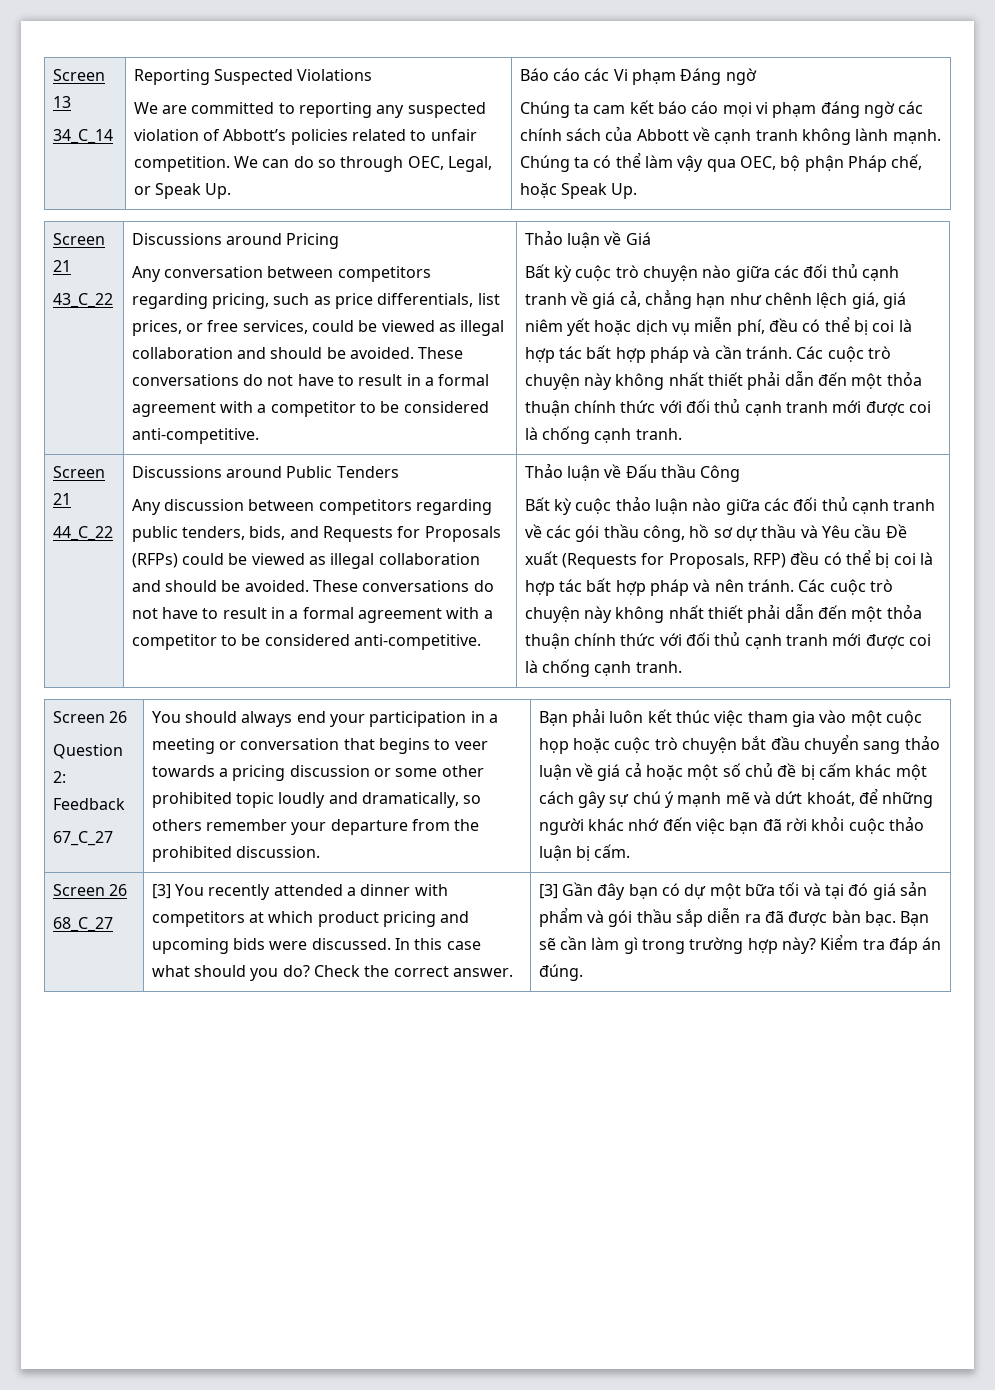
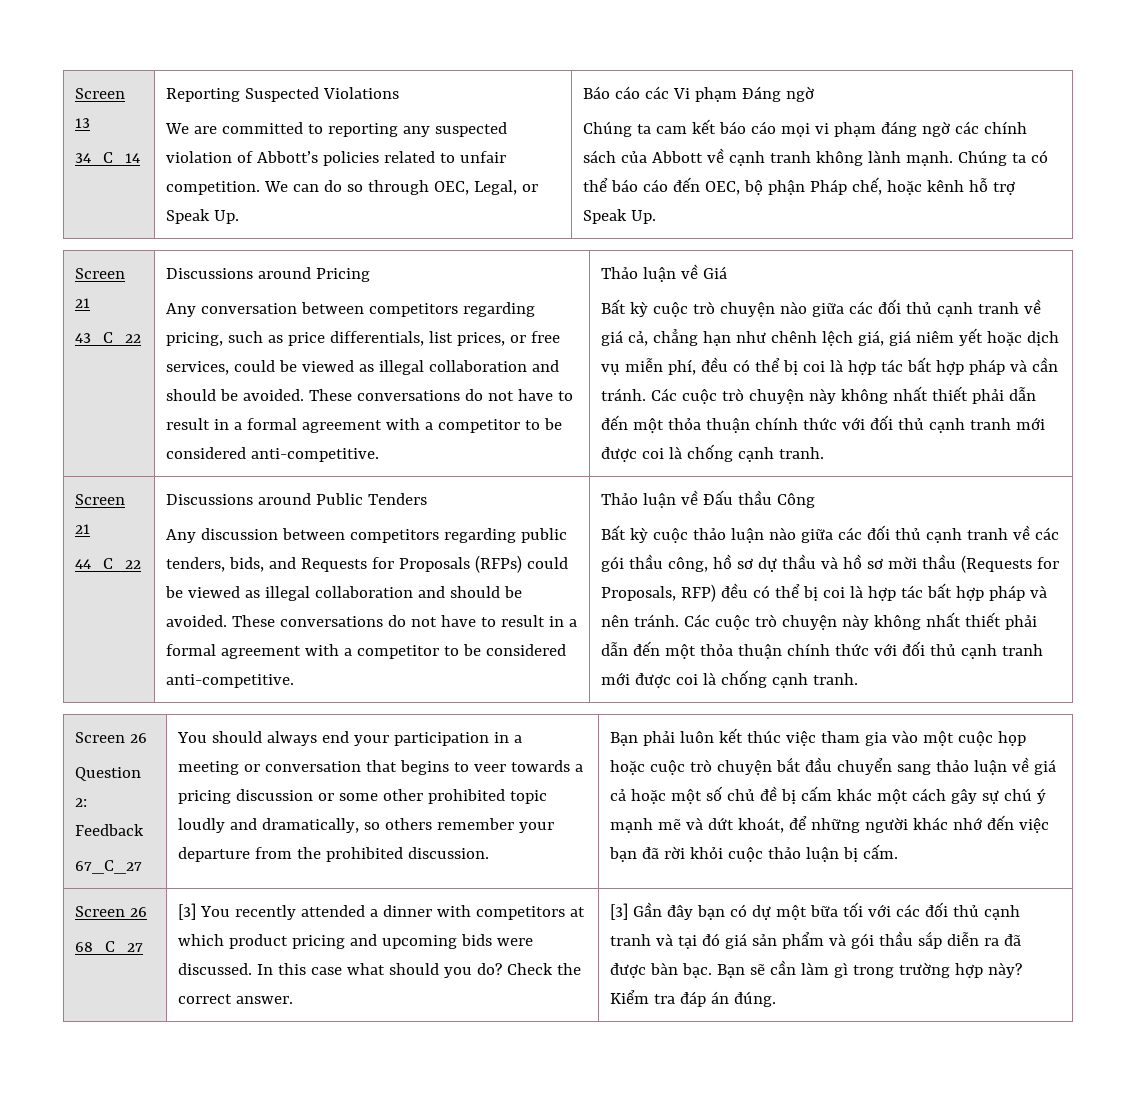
- Chúng ta có thể làm vậy qua OEC, bộ phận Pháp chế, hoặc Speak Up.
+ Chúng ta có thể báo cáo đến OEC, bộ phận Pháp chế, hoặc kênh hỗ trợ Speak Up.
- Bất kỳ cuộc thảo luận nào giữa các đối thủ cạnh tranh về các gói thầu công, hồ sơ dự thầu và Yêu cầu Đề xuất (Requests for Proposals, RFP) đều có thể bị coi là hợp tác bất hợp pháp và nên tránh.
+ Bất kỳ cuộc thảo luận nào giữa các đối thủ cạnh tranh về các gói thầu công, hồ sơ dự thầu và hồ sơ mời thầu (Requests for Proposals, RFP) đều có thể bị coi là hợp tác bất hợp pháp và nên tránh.
- [3] Gần đây bạn có dự một bữa tối và tại đó giá sản phẩm và gói thầu sắp diễn ra đã được bàn bạc.
+ [3] Gần đây bạn có dự một bữa tối với các đối thủ cạnh tranh và tại đó giá sản phẩm và gói thầu sắp diễn ra đã được bàn bạc.

